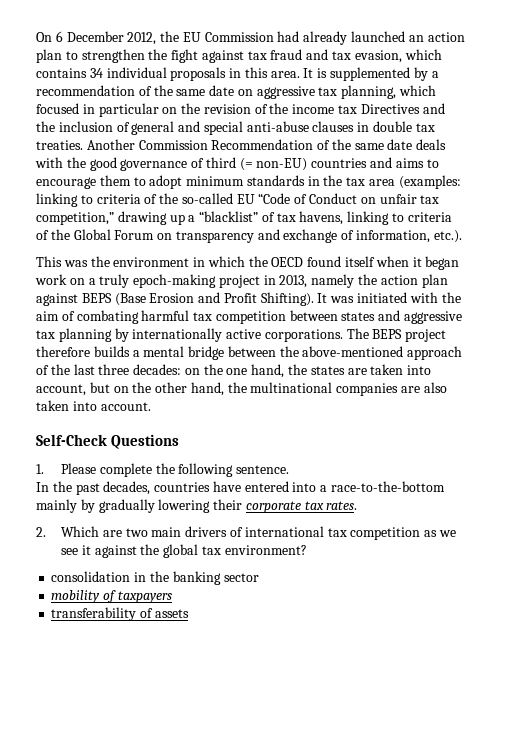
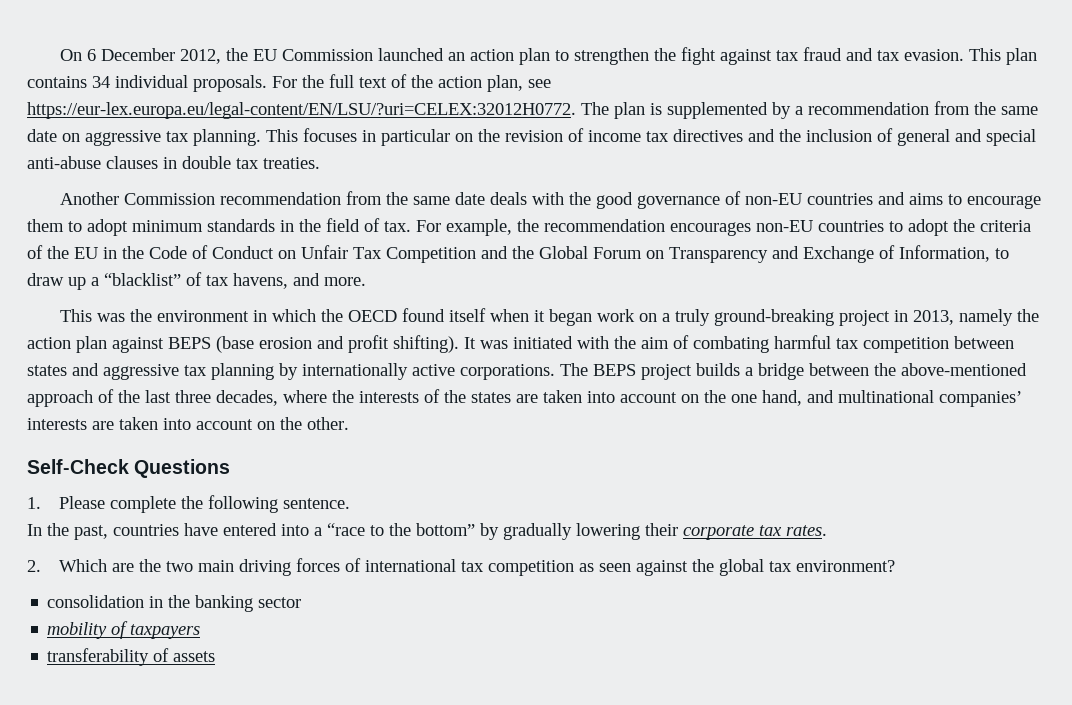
- On 6 December 2012, the EU Commission had already launched an action plan to strengthen the fight against tax fraud and tax evasion, which contains 34 individual proposals in this area. It is supplemented by a recommendation of the same date on aggressive tax planning, which focused in particular on the revision of the income tax Directives and the inclusion of general and special anti-abuse clauses in double tax treaties. Another Commission Recommendation of the same date deals with the good governance of third (= non-EU) countries and aims to encourage them to adopt minimum standards in the tax area (examples: linking to criteria of the so-called EU “Code of Conduct on unfair tax competition,” drawing up a “blacklist” of tax havens, linking to criteria of the Global Forum on transparency and exchange of information, etc.).
+ On 6 December 2012, the EU Commission launched an action plan to strengthen the fight against tax fraud and tax evasion. This plan contains 34 individual proposals. For the full text of the action plan, see https://eur-lex.europa.eu/legal-content/EN/LSU/?uri=CELEX:32012H0772. The plan is supplemented by a recommendation from the same date on aggressive tax planning. This focuses in particular on the revision of income tax directives and the inclusion of general and special anti-abuse clauses in double tax treaties.
+ Another Commission recommendation from the same date deals with the good governance of non-EU countries and aims to encourage them to adopt minimum standards in the field of tax. For example, the recommendation encourages non-EU countries to adopt the criteria of the EU in the Code of Conduct on Unfair Tax Competition and the Global Forum on Transparency and Exchange of Information, to draw up a “blacklist” of tax havens, and more.
- This was the environment in which the OECD found itself when it began work on a truly epoch-making project in 2013, namely the action plan against BEPS (Base Erosion and Profit Shifting).
+ This was the environment in which the OECD found itself when it began work on a truly ground-breaking project in 2013, namely the action plan against BEPS (base erosion and profit shifting).
- The BEPS project therefore builds a mental bridge between the above-mentioned approach of the last three decades: on the one hand, the states are taken into account, but on the other hand, the multinational companies are also taken into account.
+ The BEPS project builds a bridge between the above-mentioned approach of the last three decades, where the interests of the states are taken into account on the one hand, and multinational companies’ interests are taken into account on the other.
- In the past decades, countries have entered into a race-to-the-bottom mainly by gradually lowering their corporate tax rates.
+ In the past, countries have entered into a “race to the bottom” by gradually lowering their corporate tax rates.
- 2. Which are two main drivers of international tax competition as we see it against the global tax environment?
+ 2. Which are the two main driving forces of international tax competition as seen against the global tax environment?

